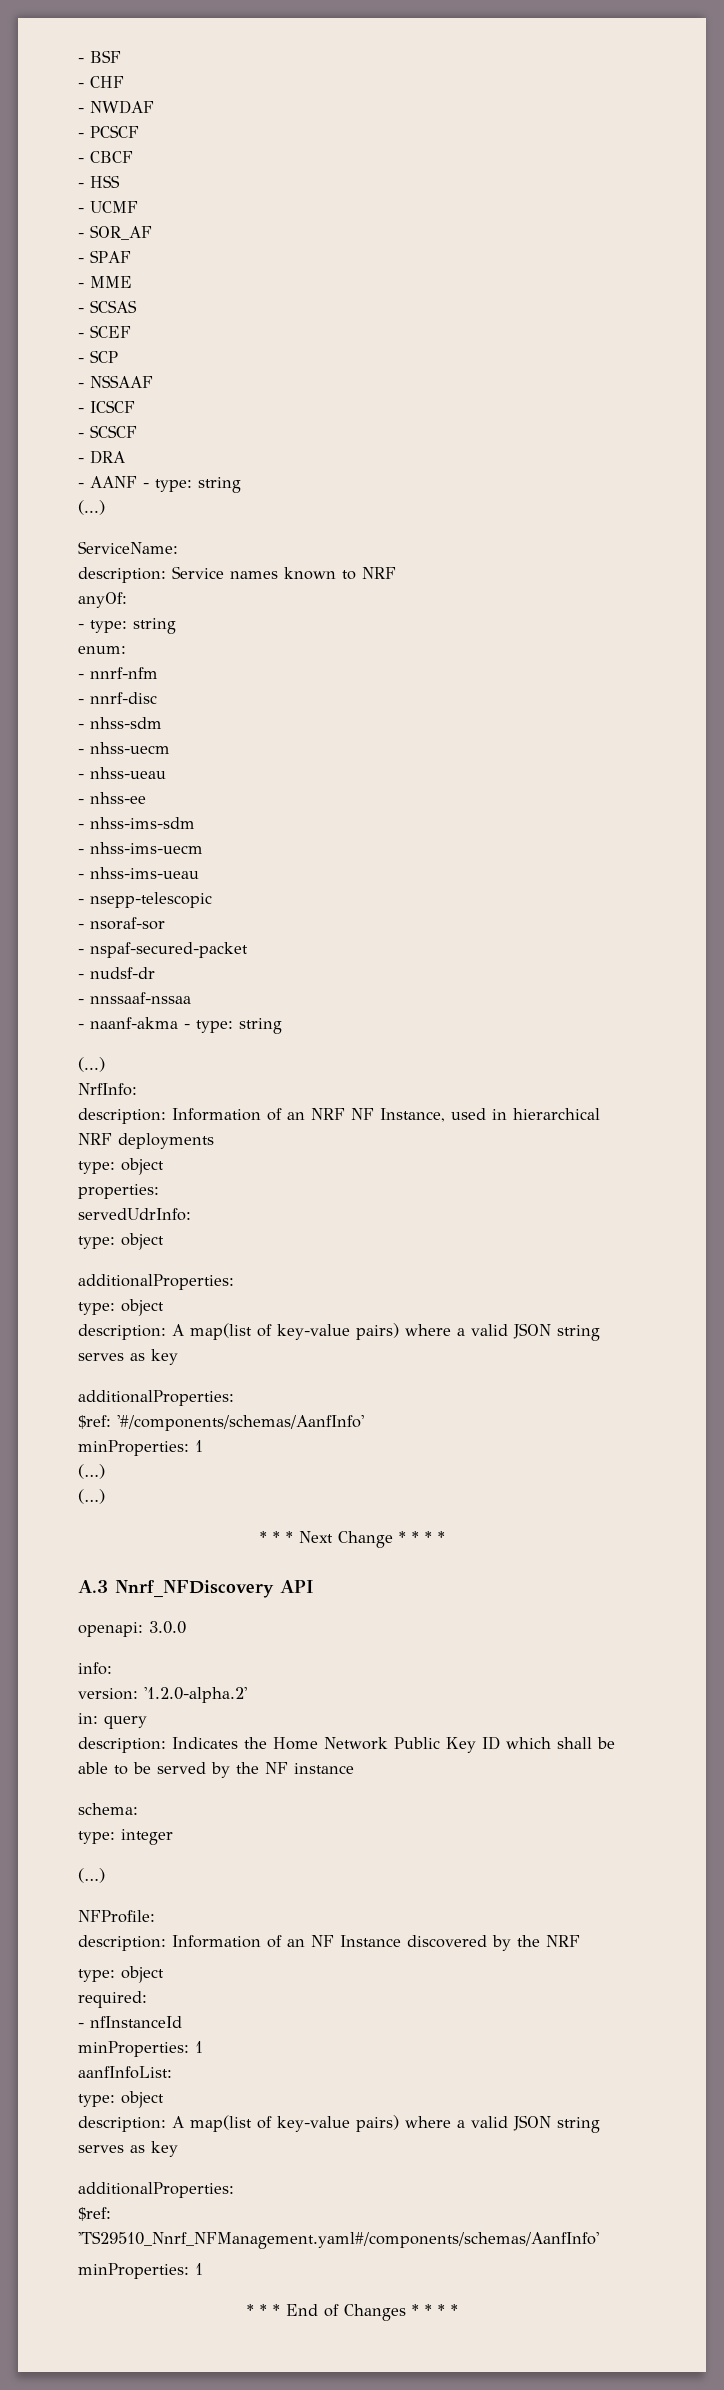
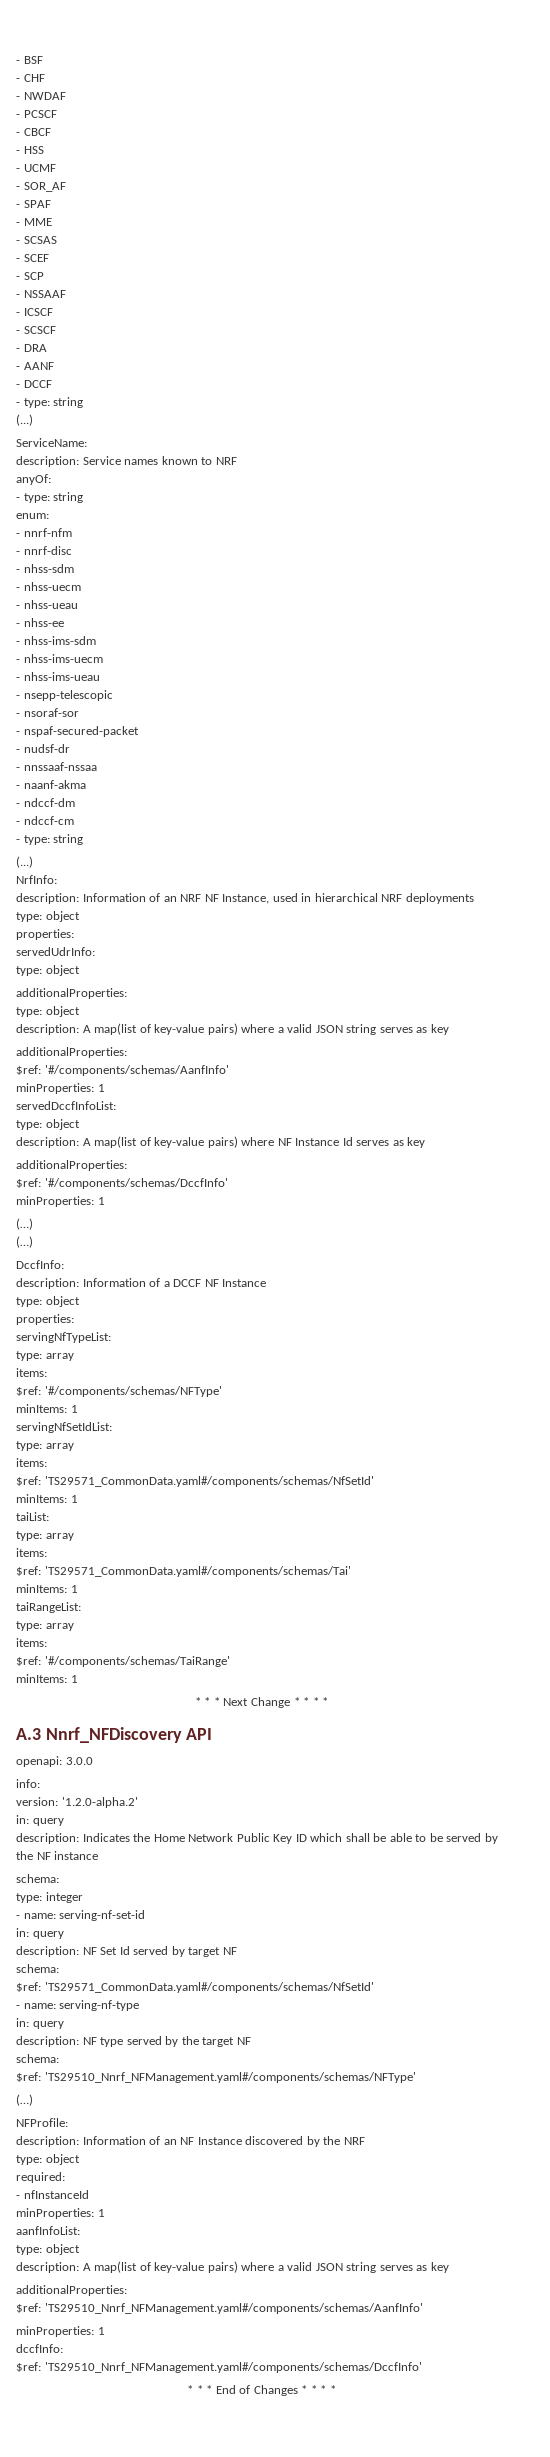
- - AANF - type: string
+ - AANF
+ - DCCF
+ - type: string
- - naanf-akma - type: string
+ - naanf-akma
+ - ndccf-dm
+ - ndccf-cm
+ - type: string
  $ref: '#/components/schemas/AanfInfo'
+ minProperties: 1
+ servedDccfInfoList:
+ type: object
+ description: A map(list of key-value pairs) where NF Instance Id serves as key
+ additionalProperties:
+ $ref: '#/components/schemas/DccfInfo'
  minProperties: 1
  (…)
  (…)
+ DccfInfo:
+ description: Information of a DCCF NF Instance
+ type: object
+ properties:
+ servingNfTypeList:
+ type: array
+ items:
+ $ref: '#/components/schemas/NFType'
+ minItems: 1
+ servingNfSetIdList:
+ type: array
+ items:
+ $ref: 'TS29571_CommonData.yaml#/components/schemas/NfSetId'
+ minItems: 1
+ taiList:
+ type: array
+ items:
+ $ref: 'TS29571_CommonData.yaml#/components/schemas/Tai'
+ minItems: 1
+ taiRangeList:
+ type: array
+ items:
+ $ref: '#/components/schemas/TaiRange'
+ minItems: 1
+ - name: serving-nf-set-id
+ in: query
+ description: NF Set Id served by target NF
+ schema:
+ $ref: 'TS29571_CommonData.yaml#/components/schemas/NfSetId'
+ - name: serving-nf-type
+ in: query
+ description: NF type served by the target NF
+ schema:
+ $ref: 'TS29510_Nnrf_NFManagement.yaml#/components/schemas/NFType'
+ dccfInfo:
+ $ref: 'TS29510_Nnrf_NFManagement.yaml#/components/schemas/DccfInfo'

